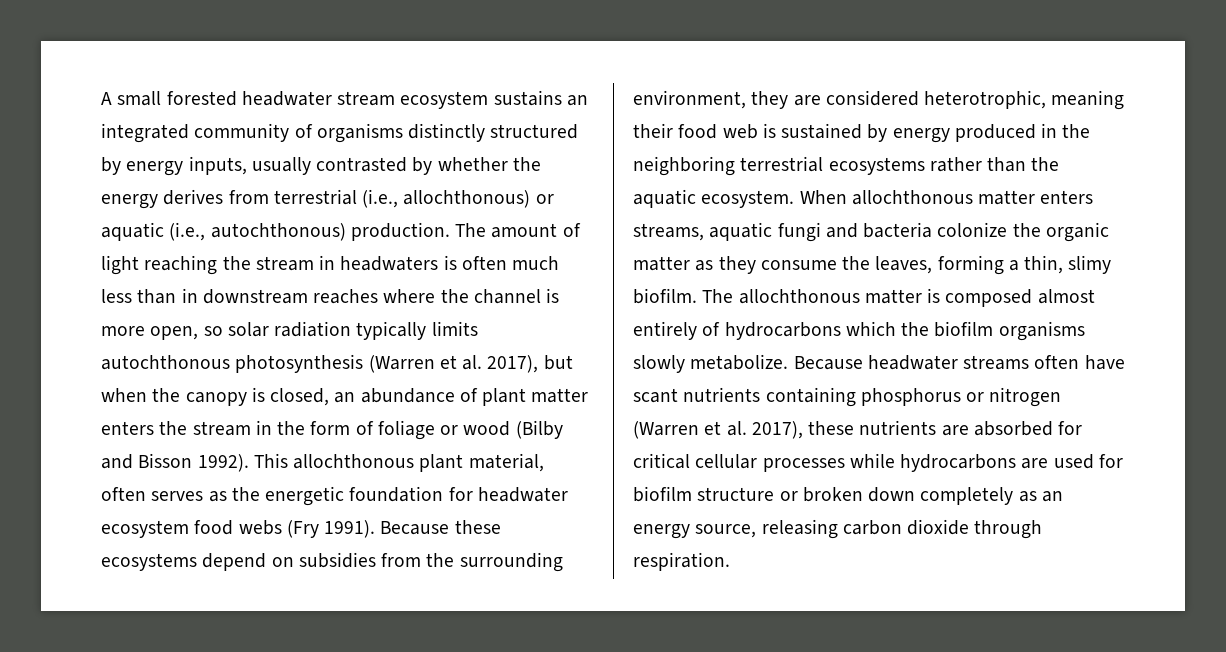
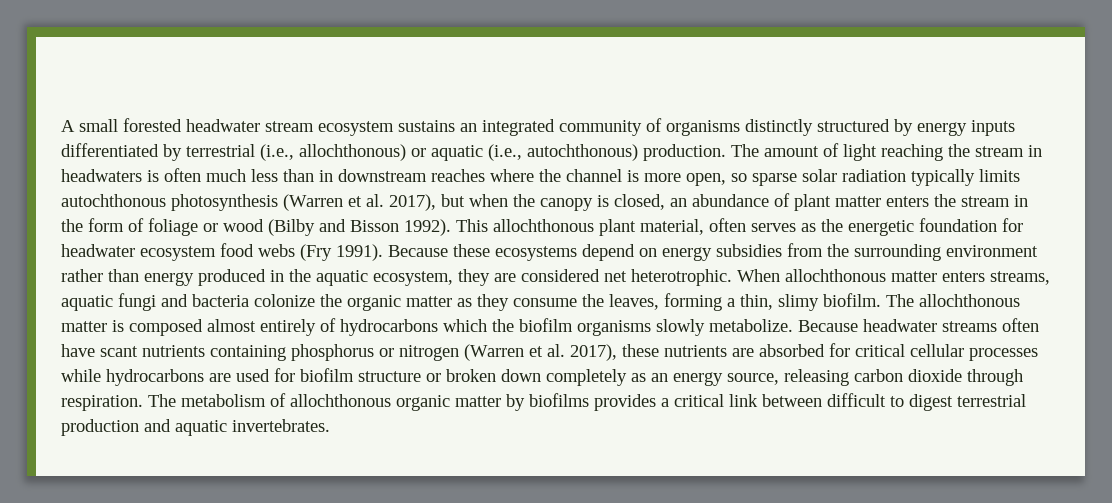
- A small forested headwater stream ecosystem sustains an integrated community of organisms distinctly structured by energy inputs, usually contrasted by whether the energy derives from terrestrial (i.e., allochthonous) or aquatic (i.e., autochthonous) production.
+ A small forested headwater stream ecosystem sustains an integrated community of organisms distinctly structured by energy inputs differentiated by terrestrial (i.e., allochthonous) or aquatic (i.e., autochthonous) production.
- The amount of light reaching the stream in headwaters is often much less than in downstream reaches where the channel is more open, so solar radiation typically limits autochthonous photosynthesis (Warren et al. 2017), but when the canopy is closed, an abundance of plant matter enters the stream in the form of foliage or wood (Bilby and Bisson 1992).
+ The amount of light reaching the stream in headwaters is often much less than in downstream reaches where the channel is more open, so sparse solar radiation typically limits autochthonous photosynthesis (Warren et al. 2017), but when the canopy is closed, an abundance of plant matter enters the stream in the form of foliage or wood (Bilby and Bisson 1992).
- Because these ecosystems depend on subsidies from the surrounding environment, they are considered heterotrophic, meaning their food web is sustained by energy produced in the neighboring terrestrial ecosystems rather than the aquatic ecosystem.
+ Because these ecosystems depend on energy subsidies from the surrounding environment rather than energy produced in the aquatic ecosystem, they are considered net heterotrophic.
+ The metabolism of allochthonous organic matter by biofilms provides a critical link between difficult to digest terrestrial production and aquatic invertebrates.

